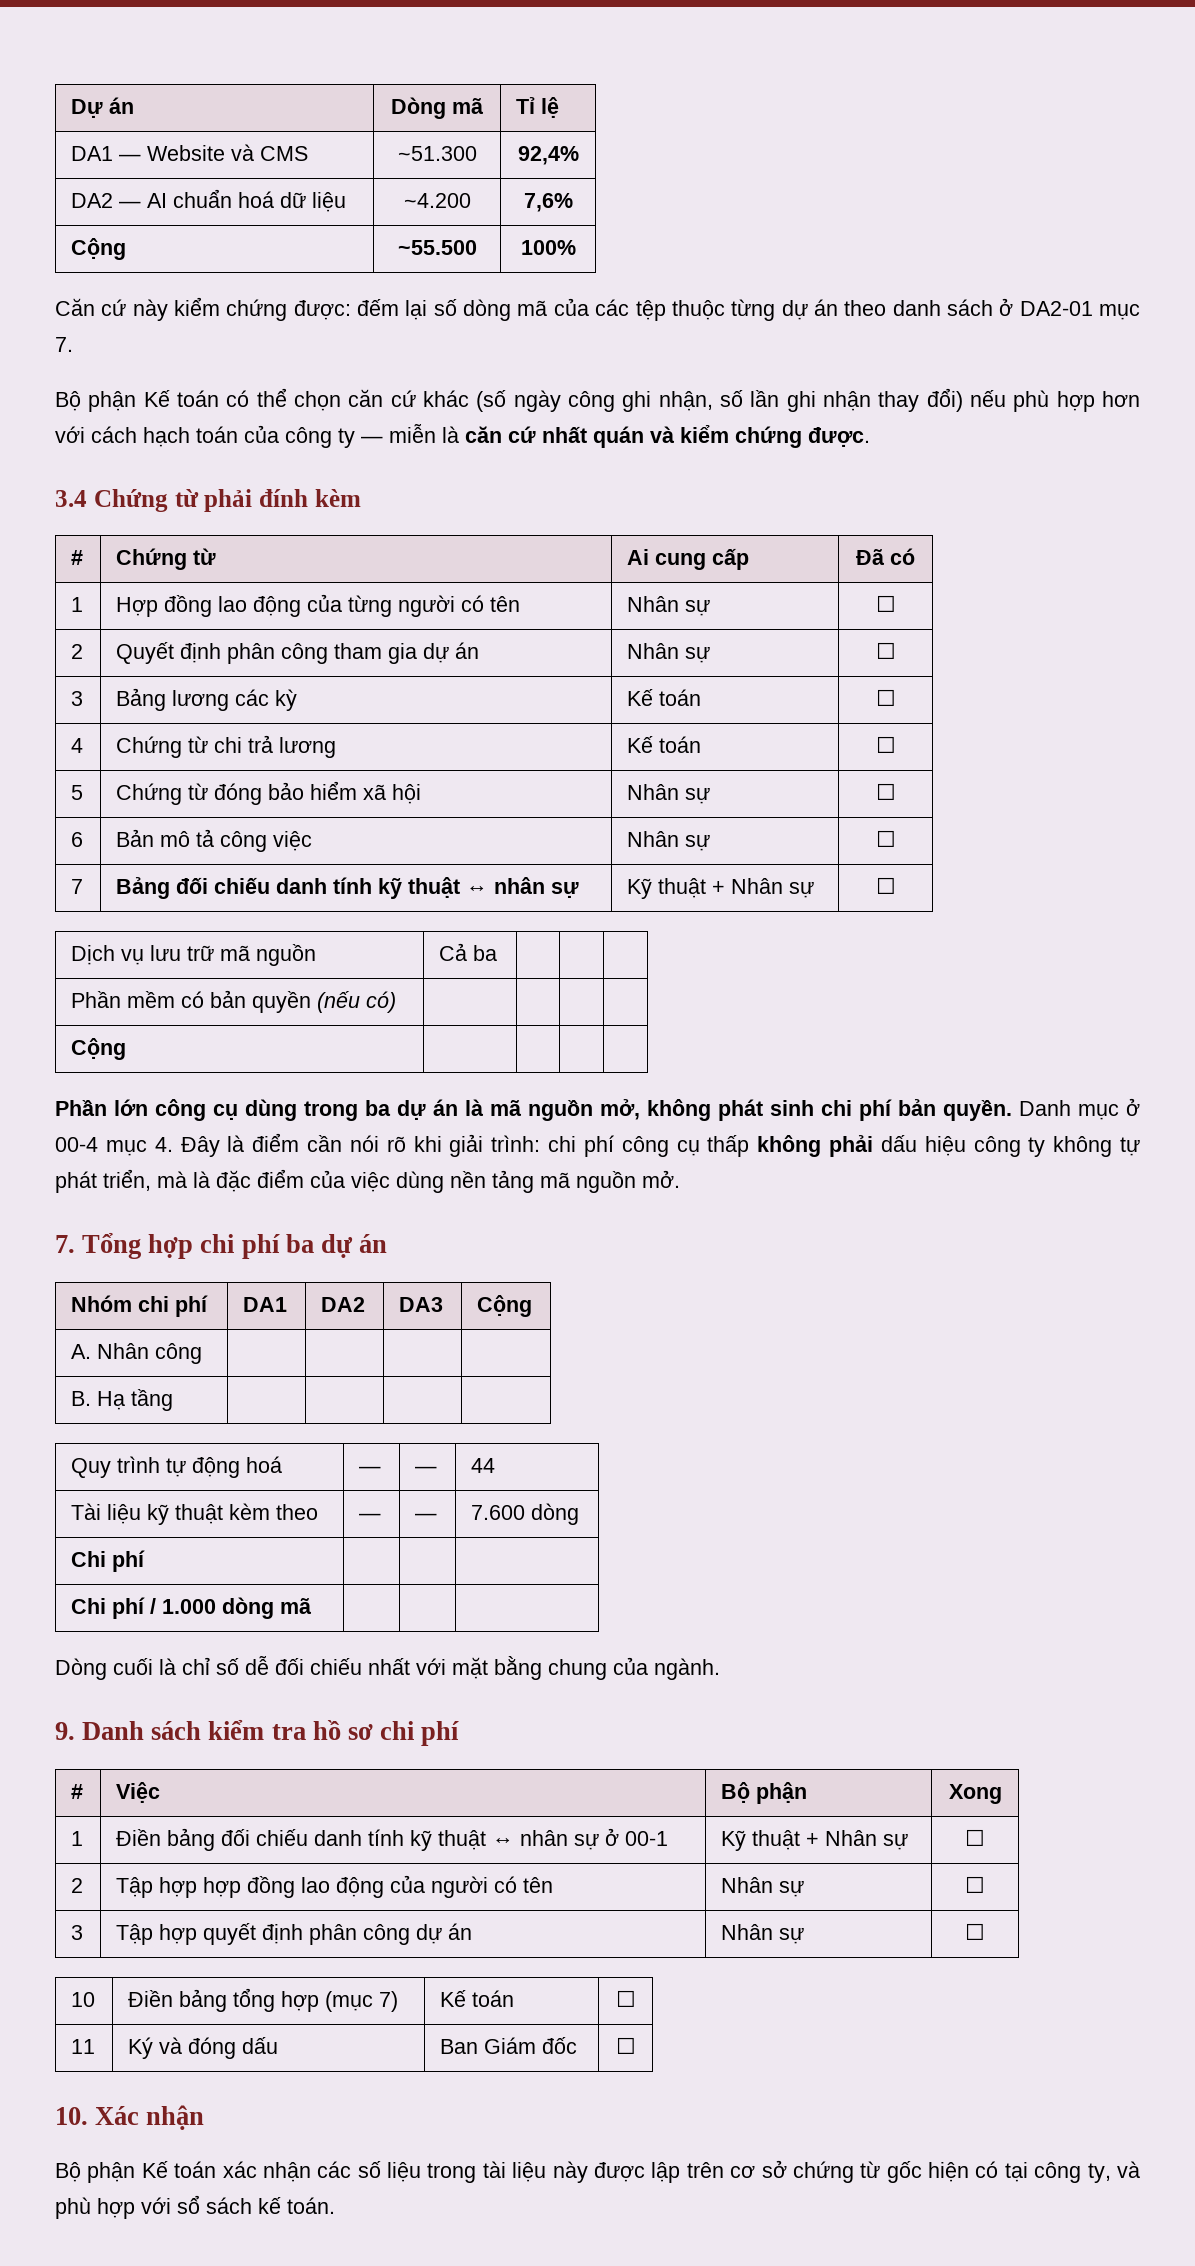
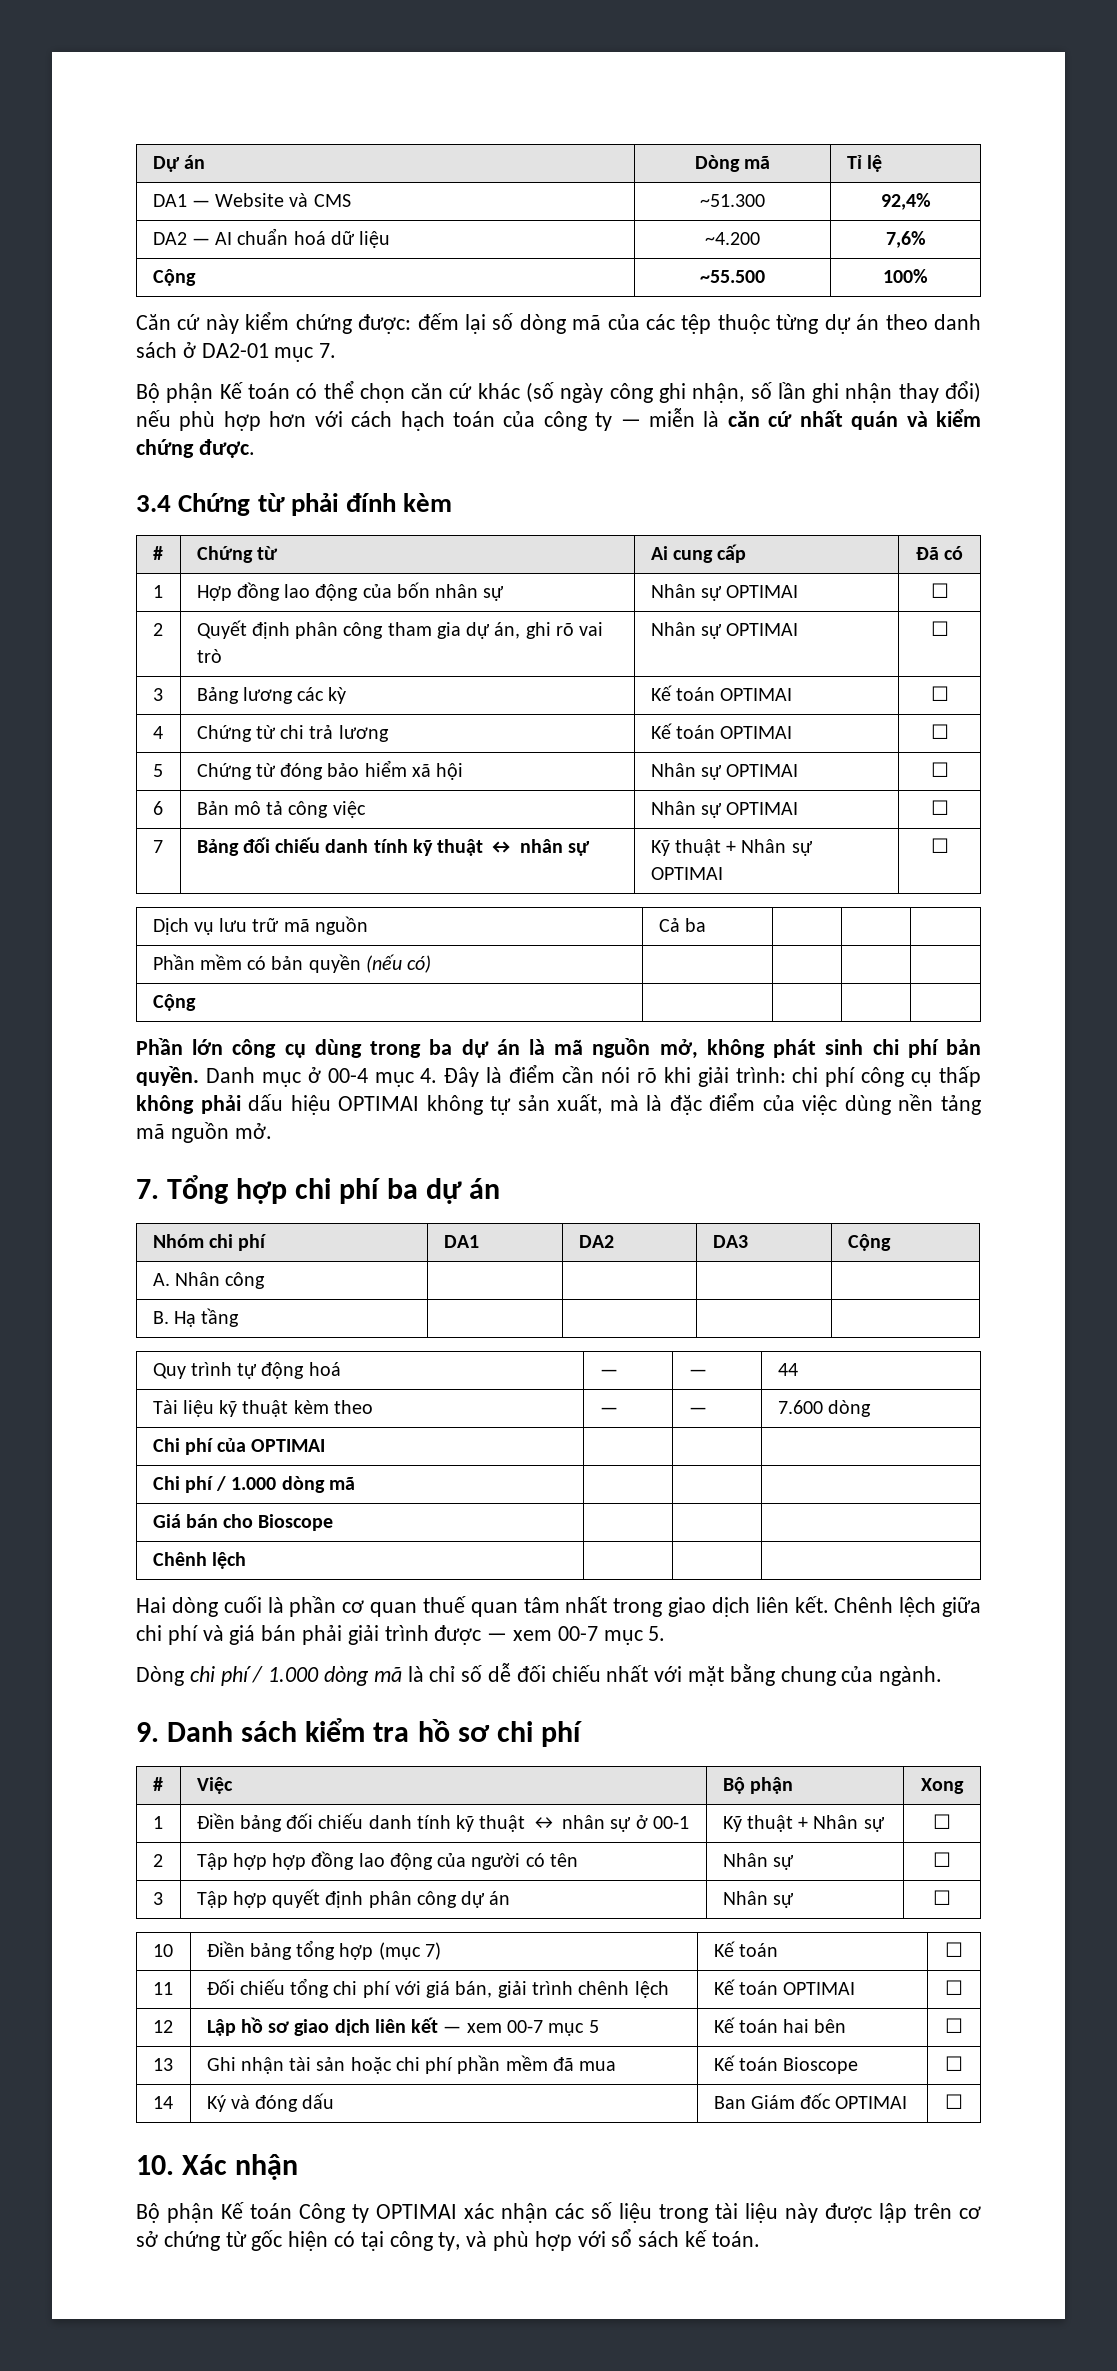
- 1 | Hợp đồng lao động của từng người có tên | Nhân sự | ☐
+ 1 | Hợp đồng lao động của bốn nhân sự | Nhân sự OPTIMAI | ☐
- 2 | Quyết định phân công tham gia dự án | Nhân sự | ☐
+ 2 | Quyết định phân công tham gia dự án, ghi rõ vai trò | Nhân sự OPTIMAI | ☐
- 3 | Bảng lương các kỳ | Kế toán | ☐
+ 3 | Bảng lương các kỳ | Kế toán OPTIMAI | ☐
- 4 | Chứng từ chi trả lương | Kế toán | ☐
+ 4 | Chứng từ chi trả lương | Kế toán OPTIMAI | ☐
- 5 | Chứng từ đóng bảo hiểm xã hội | Nhân sự | ☐
+ 5 | Chứng từ đóng bảo hiểm xã hội | Nhân sự OPTIMAI | ☐
- 6 | Bản mô tả công việc | Nhân sự | ☐
+ 6 | Bản mô tả công việc | Nhân sự OPTIMAI | ☐
- 7 | Bảng đối chiếu danh tính kỹ thuật ↔ nhân sự | Kỹ thuật + Nhân sự | ☐
+ 7 | Bảng đối chiếu danh tính kỹ thuật ↔ nhân sự | Kỹ thuật + Nhân sự OPTIMAI | ☐
- Danh mục ở 00-4 mục 4. Đây là điểm cần nói rõ khi giải trình: chi phí công cụ thấp không phải dấu hiệu công ty không tự phát triển, mà là đặc điểm của việc dùng nền tảng mã nguồn mở.
+ Danh mục ở 00-4 mục 4. Đây là điểm cần nói rõ khi giải trình: chi phí công cụ thấp không phải dấu hiệu OPTIMAI không tự sản xuất, mà là đặc điểm của việc dùng nền tảng mã nguồn mở.
- Chi phí | | |
+ Chi phí của OPTIMAI | | |
- Dòng cuối là chỉ số dễ đối chiếu nhất với mặt bằng chung của ngành.
+ Giá bán cho Bioscope | | |
+ Chênh lệch | | |
+ Hai dòng cuối là phần cơ quan thuế quan tâm nhất trong giao dịch liên kết. Chênh lệch giữa chi phí và giá bán phải giải trình được — xem 00-7 mục 5.
+ Dòng chi phí / 1.000 dòng mã là chỉ số dễ đối chiếu nhất với mặt bằng chung của ngành.
- 11 | Ký và đóng dấu | Ban Giám đốc | ☐
+ 11 | Đối chiếu tổng chi phí với giá bán, giải trình chênh lệch | Kế toán OPTIMAI | ☐
+ 12 | Lập hồ sơ giao dịch liên kết — xem 00-7 mục 5 | Kế toán hai bên | ☐
+ 13 | Ghi nhận tài sản hoặc chi phí phần mềm đã mua | Kế toán Bioscope | ☐
+ 14 | Ký và đóng dấu | Ban Giám đốc OPTIMAI | ☐
- Bộ phận Kế toán xác nhận các số liệu trong tài liệu này được lập trên cơ sở chứng từ gốc hiện có tại công ty, và phù hợp với sổ sách kế toán.
+ Bộ phận Kế toán Công ty OPTIMAI xác nhận các số liệu trong tài liệu này được lập trên cơ sở chứng từ gốc hiện có tại công ty, và phù hợp với sổ sách kế toán.

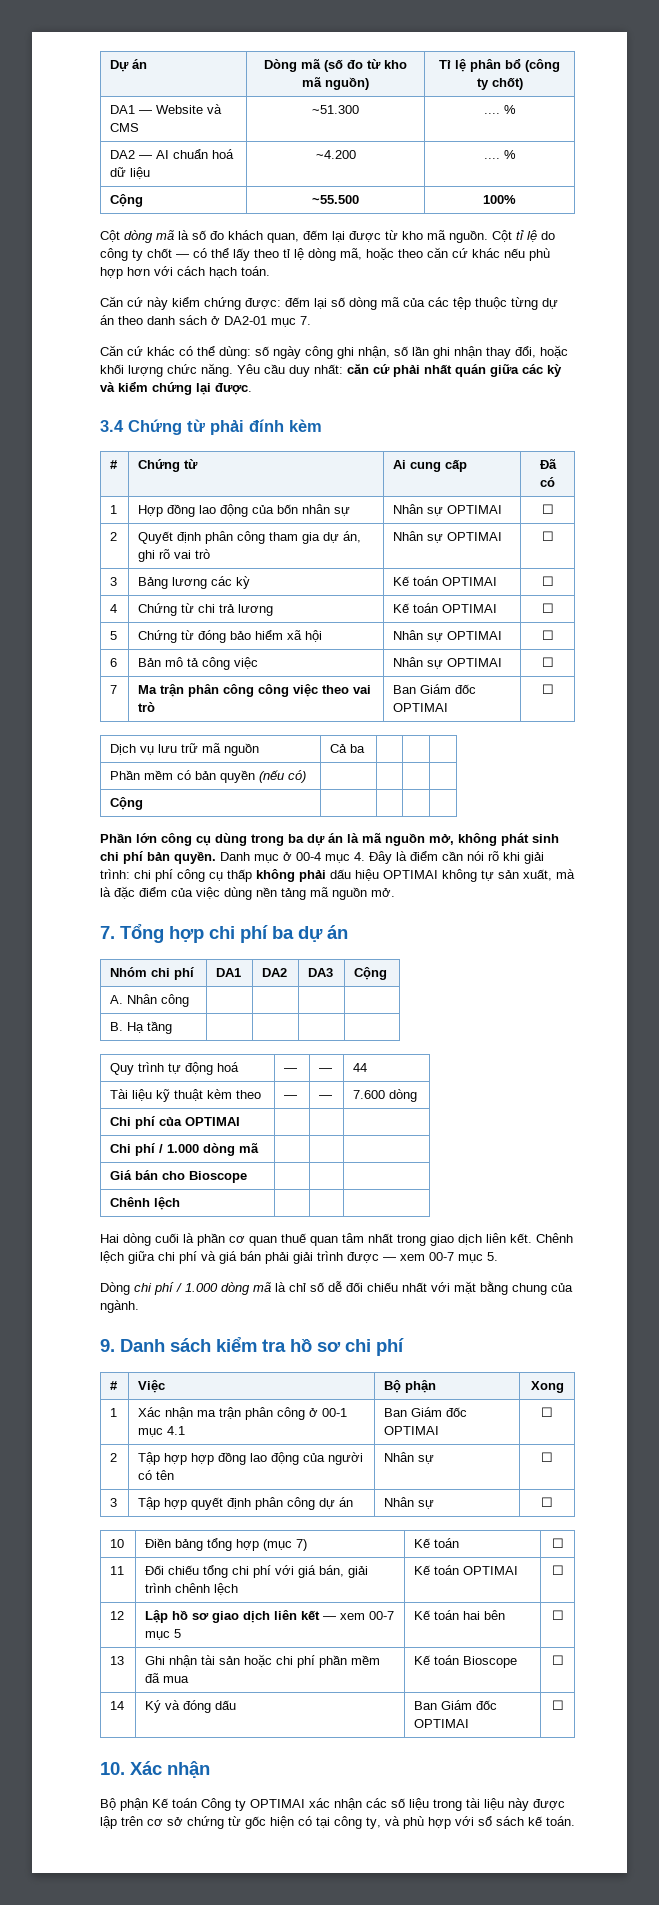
- Dự án | Dòng mã | Tỉ lệ
+ Dự án | Dòng mã (số đo từ kho mã nguồn) | Tỉ lệ phân bổ (công ty chốt)
- DA1 — Website và CMS | ~51.300 | 92,4%
+ DA1 — Website và CMS | ~51.300 | .... %
- DA2 — AI chuẩn hoá dữ liệu | ~4.200 | 7,6%
+ DA2 — AI chuẩn hoá dữ liệu | ~4.200 | .... %
+ Cột dòng mã là số đo khách quan, đếm lại được từ kho mã nguồn. Cột tỉ lệ do công ty chốt — có thể lấy theo tỉ lệ dòng mã, hoặc theo căn cứ khác nếu phù hợp hơn với cách hạch toán.
- Bộ phận Kế toán có thể chọn căn cứ khác (số ngày công ghi nhận, số lần ghi nhận thay đổi) nếu phù hợp hơn với cách hạch toán của công ty — miễn là căn cứ nhất quán và kiểm chứng được.
+ Căn cứ khác có thể dùng: số ngày công ghi nhận, số lần ghi nhận thay đổi, hoặc khối lượng chức năng. Yêu cầu duy nhất: căn cứ phải nhất quán giữa các kỳ và kiểm chứng lại được.
- 7 | Bảng đối chiếu danh tính kỹ thuật ↔ nhân sự | Kỹ thuật + Nhân sự OPTIMAI | ☐
+ 7 | Ma trận phân công công việc theo vai trò | Ban Giám đốc OPTIMAI | ☐
- 1 | Điền bảng đối chiếu danh tính kỹ thuật ↔ nhân sự ở 00-1 | Kỹ thuật + Nhân sự | ☐
+ 1 | Xác nhận ma trận phân công ở 00-1 mục 4.1 | Ban Giám đốc OPTIMAI | ☐

